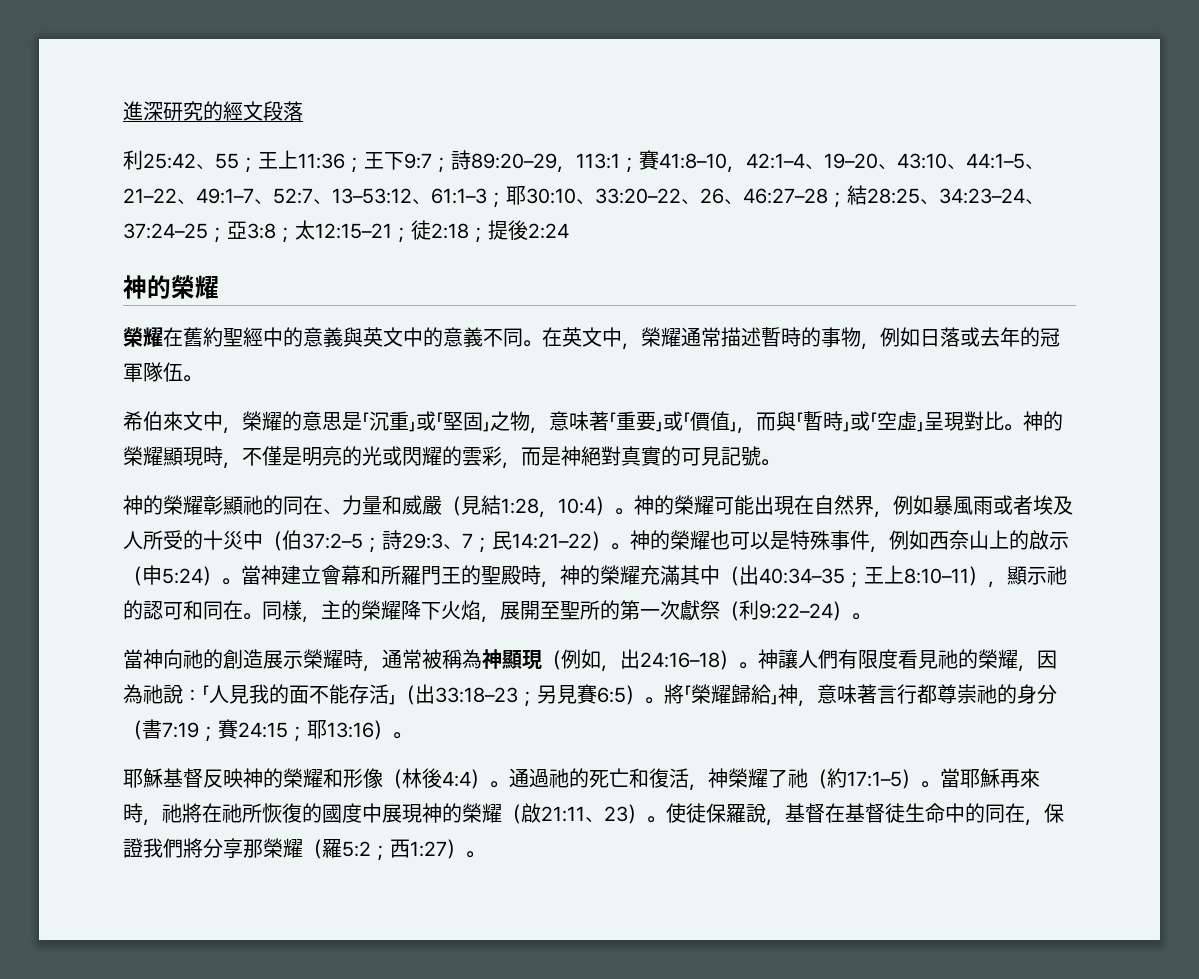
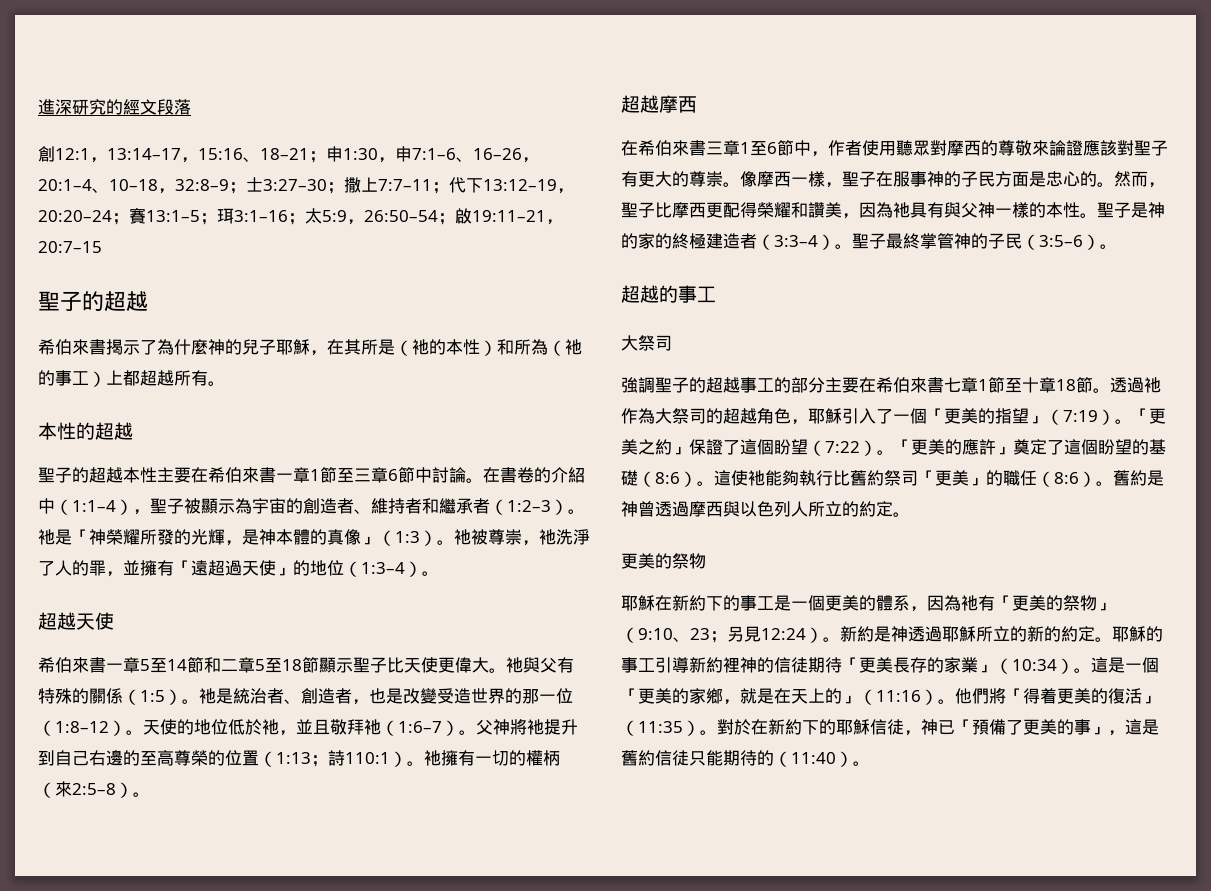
- 利25:42、55；王上11:36；王下9:7；詩89:20–29，113:1；賽41:8–10，42:1–4、19–20、43:10、44:1–5、21–22、49:1–7、52:7、13–53:12、61:1–3；耶30:10、33:20–22、26、46:27–28；結28:25、34:23–24、37:24–25；亞3:8；太12:15–21；徒2:18；提後2:24
- 神的榮耀
- 榮耀在舊約聖經中的意義與英文中的意義不同。在英文中，榮耀通常描述暫時的事物，例如日落或去年的冠軍隊伍。
- 希伯來文中，榮耀的意思是「沉重」或「堅固」之物，意味著「重要」或「價值」，而與「暫時」或「空虛」呈現對比。神的榮耀顯現時，不僅是明亮的光或閃耀的雲彩，而是神絕對真實的可見記號。
- 神的榮耀彰顯祂的同在、力量和威嚴（見結1:28，10:4）。神的榮耀可能出現在自然界，例如暴風雨或者埃及人所受的十災中（伯37:2–5；詩29:3、7；民14:21–22）。神的榮耀也可以是特殊事件，例如西奈山上的啟示（申5:24）。當神建立會幕和所羅門王的聖殿時，神的榮耀充滿其中（出40:34–35；王上8:10–11），顯示祂的認可和同在。同樣，主的榮耀降下火焰，展開至聖所的第一次獻祭（利9:22–24）。
- 當神向祂的創造展示榮耀時，通常被稱為神顯現（例如，出24:16–18）。神讓人們有限度看見祂的榮耀，因為祂說：「人見我的面不能存活」（出33:18–23；另見賽6:5）。將「榮耀歸給」神，意味著言行都尊崇祂的身分（書7:19；賽24:15；耶13:16）。
- 耶穌基督反映神的榮耀和形像（林後4:4）。通過祂的死亡和復活，神榮耀了祂（約17:1–5）。當耶穌再來時，祂將在祂所恢復的國度中展現神的榮耀（啟21:11、23）。使徒保羅說，基督在基督徒生命中的同在，保證我們將分享那榮耀（羅5:2；西1:27）。
+ 創12:1，13:14–17，15:16、18–21；申1:30，申7:1–6、16–26，20:1–4、10–18，32:8–9；士3:27–30；撒上7:7–11；代下13:12–19，20:20–24；賽13:1–5；珥3:1–16；太5:9，26:50–54；啟19:11–21，20:7–15
+ 聖子的超越
+ 希伯來書揭示了為什麼神的兒子耶穌，在其所是（衪的本性）和所為（衪的事工）上都超越所有。
+ 本性的超越
+ 聖子的超越本性主要在希伯來書一章1節至三章6節中討論。在書卷的介紹中（1:1–4），聖子被顯示為宇宙的創造者、維持者和繼承者（1:2–3）。衪是「神榮耀所發的光輝，是神本體的真像」（1:3）。衪被尊崇，衪洗淨了人的罪，並擁有「遠超過天使」的地位（1:3–4）。
+ 超越天使
+ 希伯來書一章5至14節和二章5至18節顯示聖子比天使更偉大。衪與父有特殊的關係（1:5）。衪是統治者、創造者，也是改變受造世界的那一位（1:8–12）。天使的地位低於衪，並且敬拜衪（1:6–7）。父神將衪提升到自己右邊的至高尊榮的位置（1:13；詩110:1）。衪擁有一切的權柄（來2:5–8）。
+ 超越摩西
+ 在希伯來書三章1至6節中，作者使用聽眾對摩西的尊敬來論證應該對聖子有更大的尊崇。像摩西一樣，聖子在服事神的子民方面是忠心的。然而，聖子比摩西更配得榮耀和讚美，因為衪具有與父神一樣的本性。聖子是神的家的終極建造者（3:3–4）。聖子最終掌管神的子民（3:5–6）。
+ 超越的事工
+ 大祭司
+ 強調聖子的超越事工的部分主要在希伯來書七章1節至十章18節。透過衪作為大祭司的超越角色，耶穌引入了一個「更美的指望」（7:19）。「更美之約」保證了這個盼望（7:22）。「更美的應許」奠定了這個盼望的基礎（8:6）。這使衪能夠執行比舊約祭司「更美」的職任（8:6）。舊約是神曾透過摩西與以色列人所立的約定。
+ 更美的祭物
+ 耶穌在新約下的事工是一個更美的體系，因為衪有「更美的祭物」（9:10、23；另見12:24）。新約是神透過耶穌所立的新的約定。耶穌的事工引導新約裡神的信徒期待「更美長存的家業」（10:34）。這是一個「更美的家鄉，就是在天上的」（11:16）。他們將「得着更美的復活」（11:35）。對於在新約下的耶穌信徒，神已「預備了更美的事」，這是舊約信徒只能期待的（11:40）。

